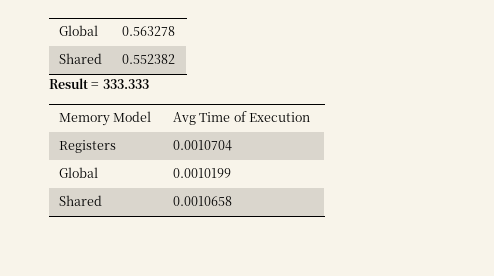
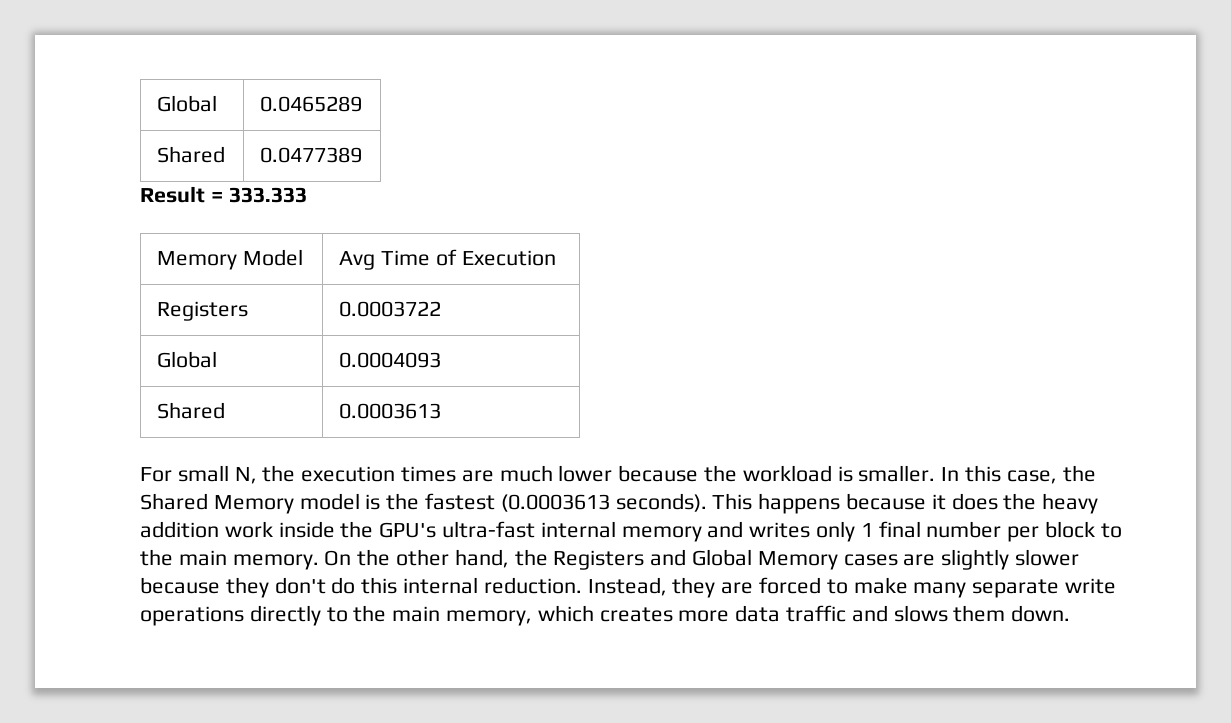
- Global | 0.563278
- Shared | 0.552382
+ Global | 0.0465289
+ Shared | 0.0477389
- Registers | 0.0010704
- Global | 0.0010199
- Shared | 0.0010658
+ Registers | 0.0003722
+ Global | 0.0004093
+ Shared | 0.0003613
+ For small N, the execution times are much lower because the workload is smaller. In this case, the Shared Memory model is the fastest (0.0003613 seconds). This happens because it does the heavy addition work inside the GPU's ultra-fast internal memory and writes only 1 final number per block to the main memory. On the other hand, the Registers and Global Memory cases are slightly slower because they don't do this internal reduction. Instead, they are forced to make many separate write operations directly to the main memory, which creates more data traffic and slows them down.

